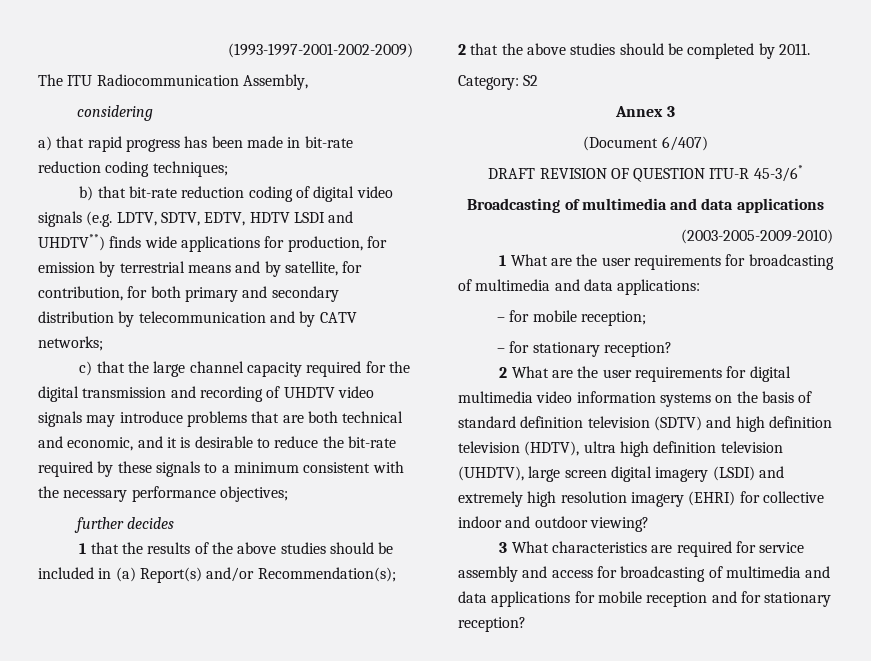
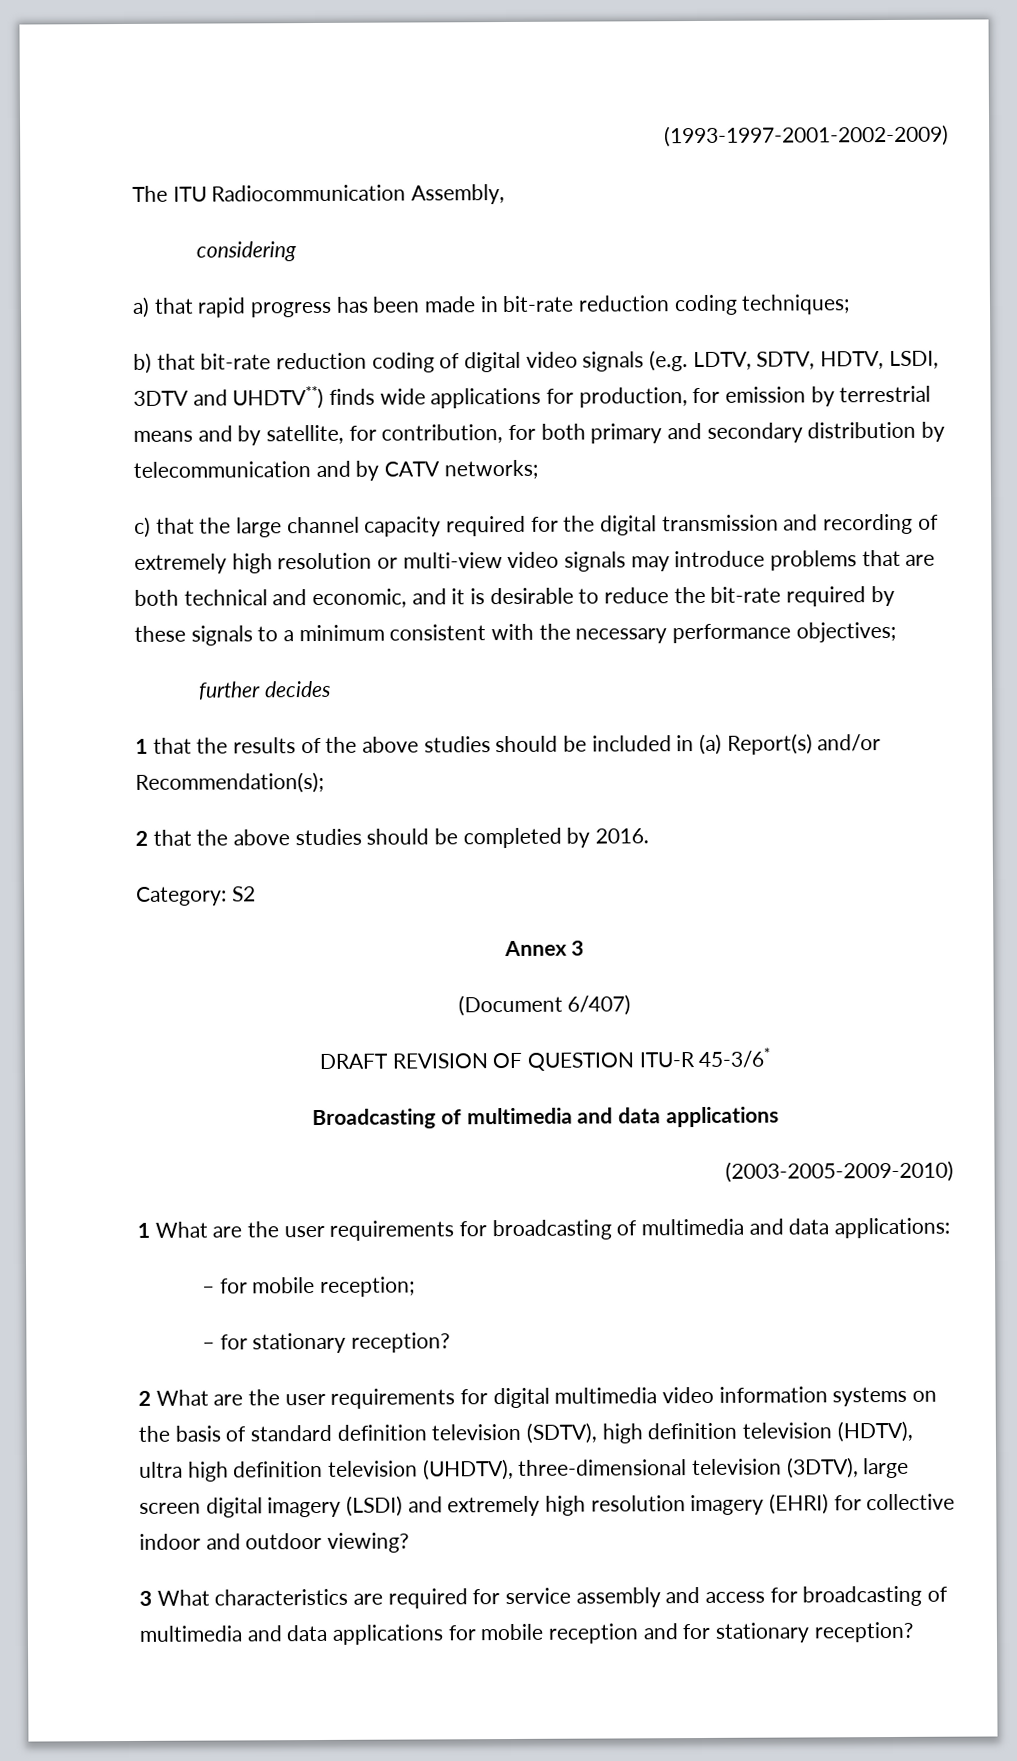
- b) that bit-rate reduction coding of digital video signals (e.g. LDTV, SDTV, EDTV, HDTV LSDI and UHDTV**) finds wide applications for production, for emission by terrestrial means and by satellite, for contribution, for both primary and secondary distribution by telecommunication and by CATV networks;
+ b) that bit-rate reduction coding of digital video signals (e.g. LDTV, SDTV, HDTV, LSDI, 3DTV and UHDTV**) finds wide applications for production, for emission by terrestrial means and by satellite, for contribution, for both primary and secondary distribution by telecommunication and by CATV networks;
- c) that the large channel capacity required for the digital transmission and recording of UHDTV video signals may introduce problems that are both technical and economic, and it is desirable to reduce the bit-rate required by these signals to a minimum consistent with the necessary performance objectives;
+ c) that the large channel capacity required for the digital transmission and recording of extremely high resolution or multi-view video signals may introduce problems that are both technical and economic, and it is desirable to reduce the bit-rate required by these signals to a minimum consistent with the necessary performance objectives;
- 2 that the above studies should be completed by 2011.
+ 2 that the above studies should be completed by 2016.
- 2 What are the user requirements for digital multimedia video information systems on the basis of standard definition television (SDTV) and high definition television (HDTV), ultra high definition television (UHDTV), large screen digital imagery (LSDI) and extremely high resolution imagery (EHRI) for collective indoor and outdoor viewing?
+ 2 What are the user requirements for digital multimedia video information systems on the basis of standard definition television (SDTV), high definition television (HDTV), ultra high definition television (UHDTV), three-dimensional television (3DTV), large screen digital imagery (LSDI) and extremely high resolution imagery (EHRI) for collective indoor and outdoor viewing?

